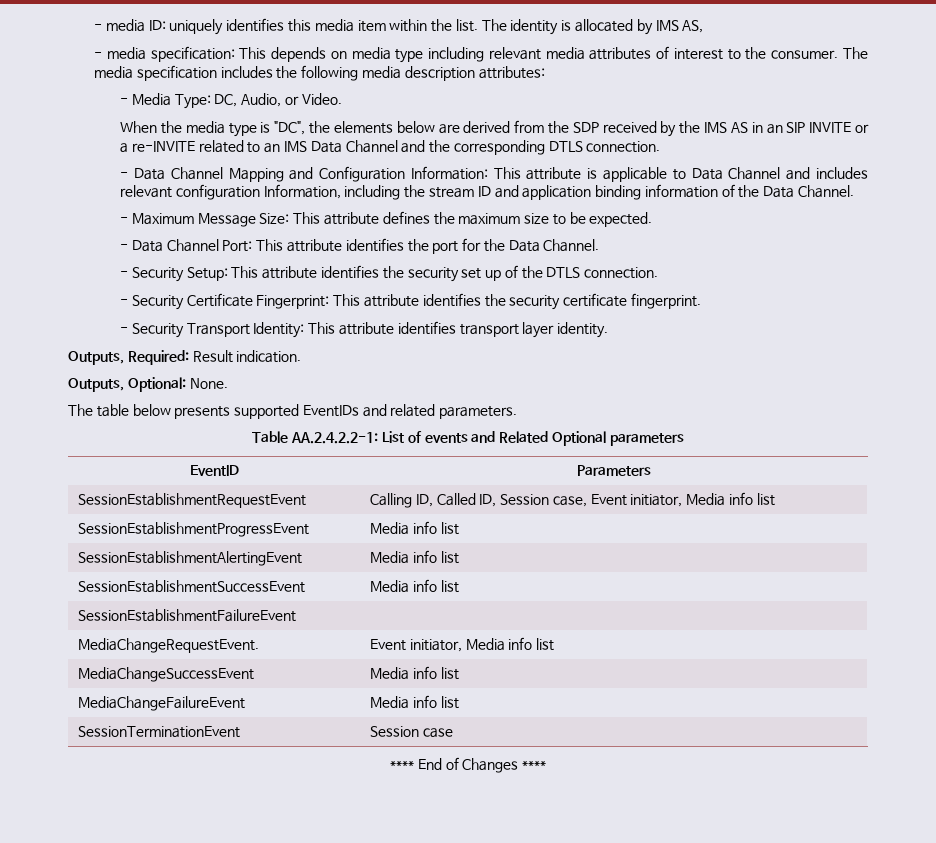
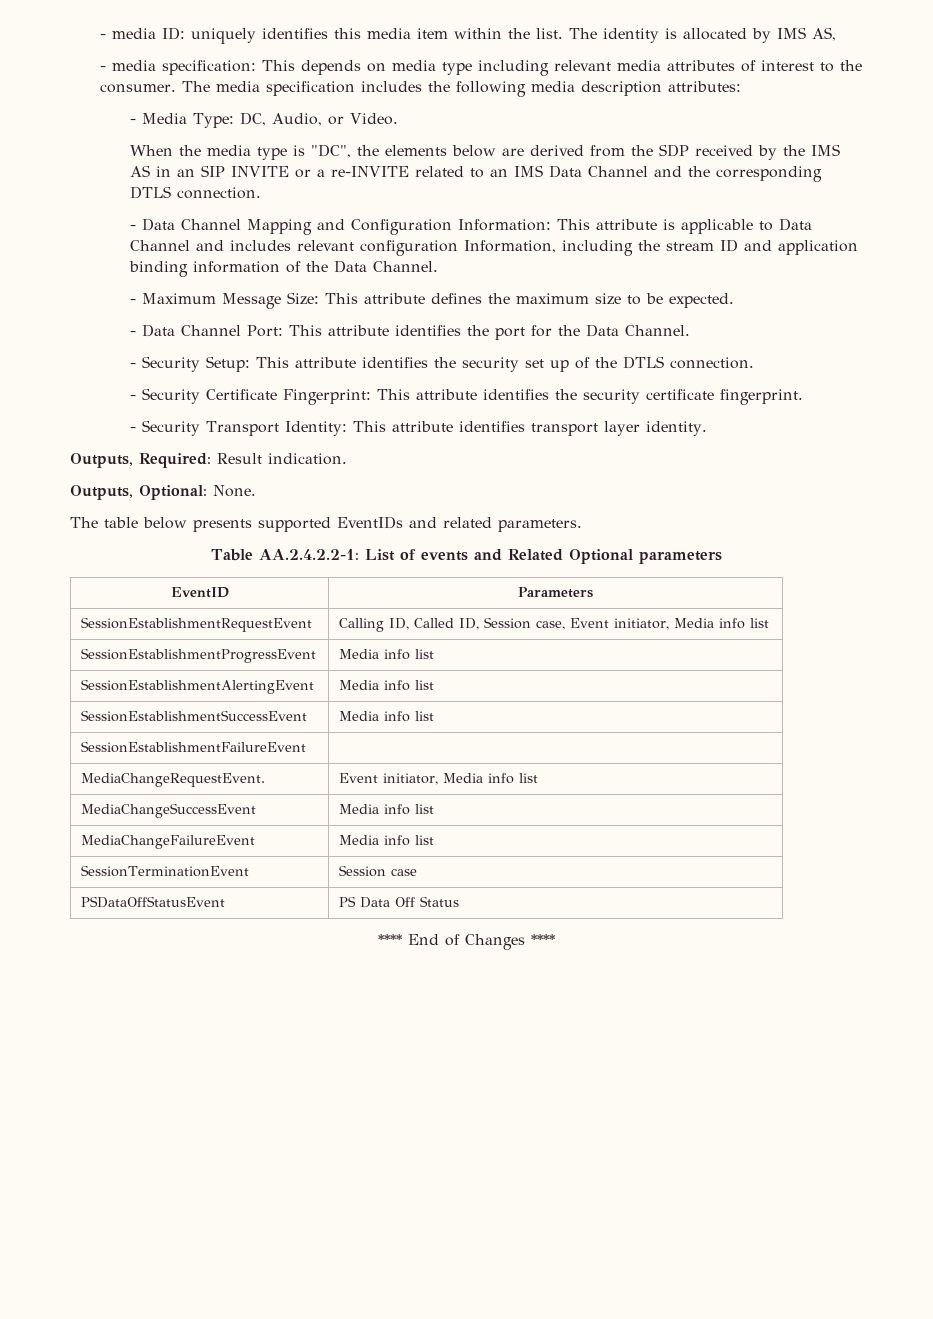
+ PSDataOffStatusEvent | PS Data Off Status

